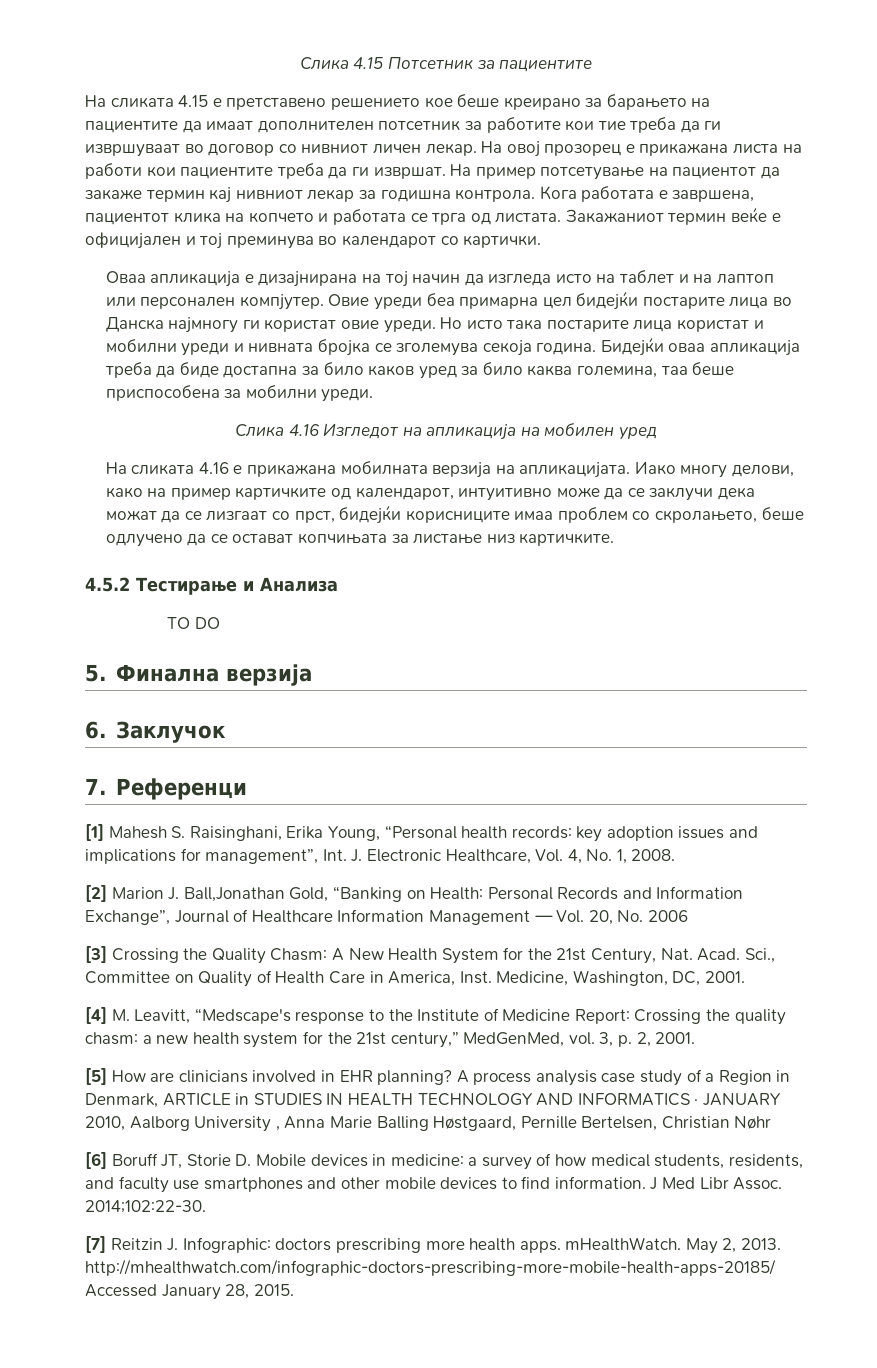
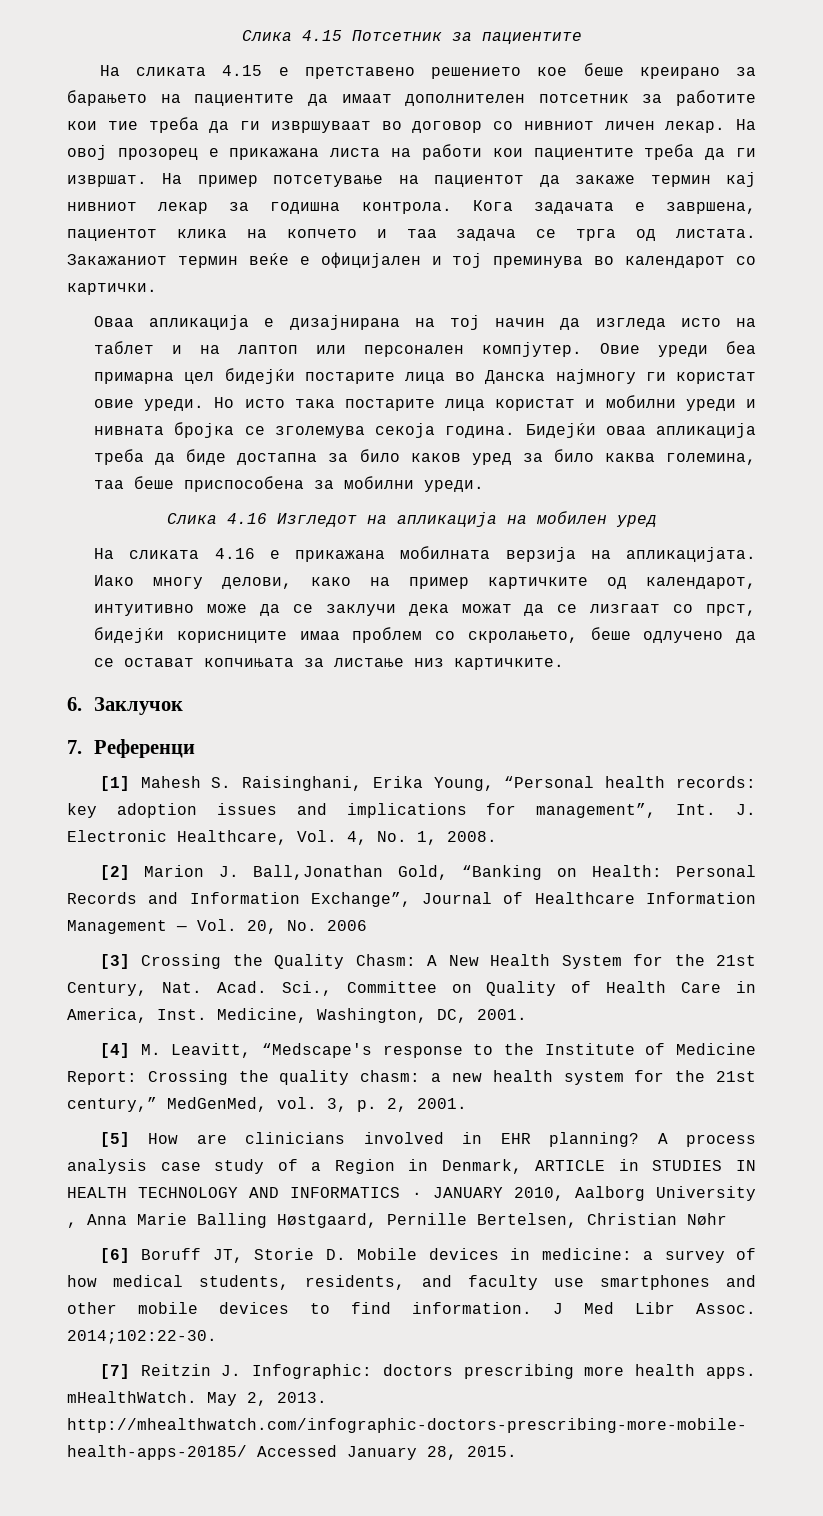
- Кога работата е завршена, пациентот клика на копчето и работата се трга од листата.
+ Кога задачата е завршена, пациентот клика на копчето и таа задача се трга од листата.
- 4.5.2 Тестирање и Анализа
- TO DO
- 5. Финална верзија

